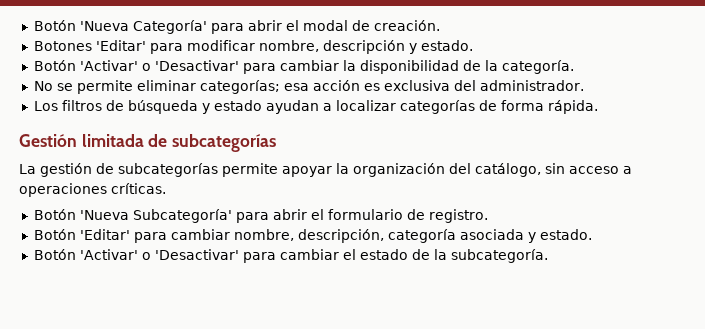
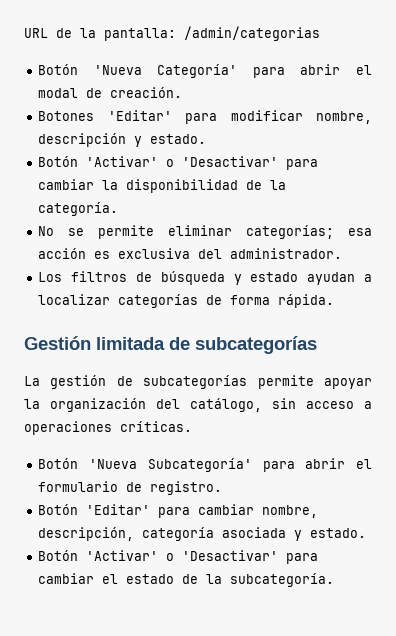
+ URL de la pantalla: /admin/categorias

